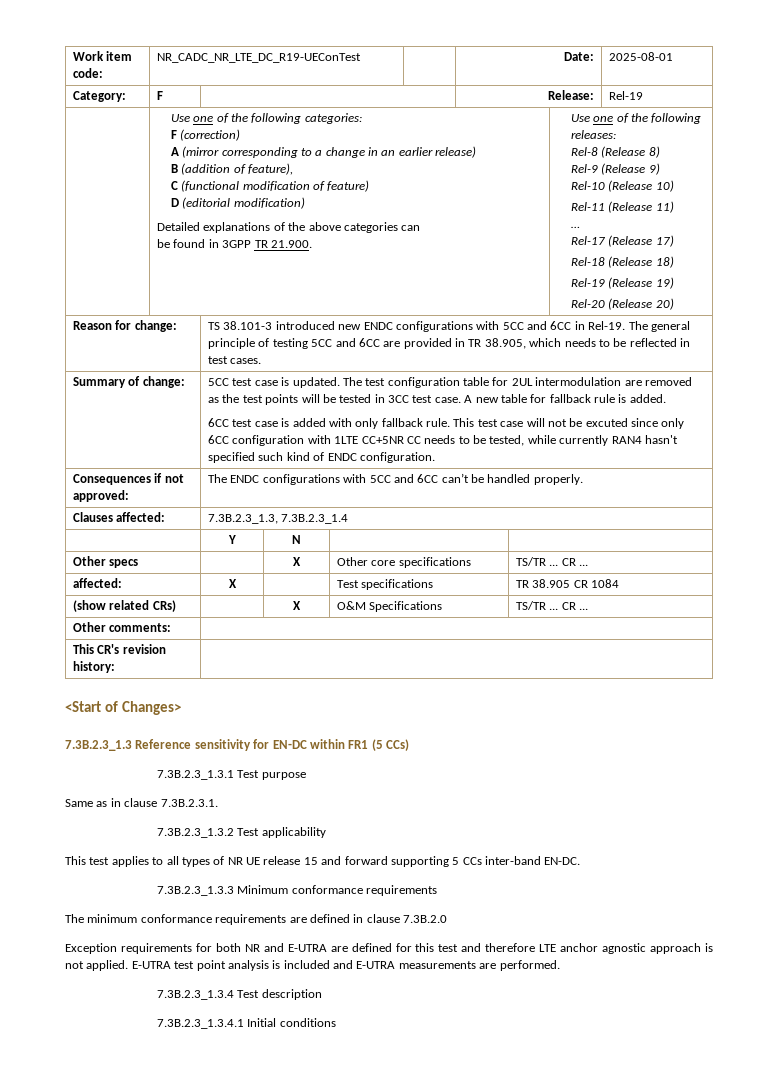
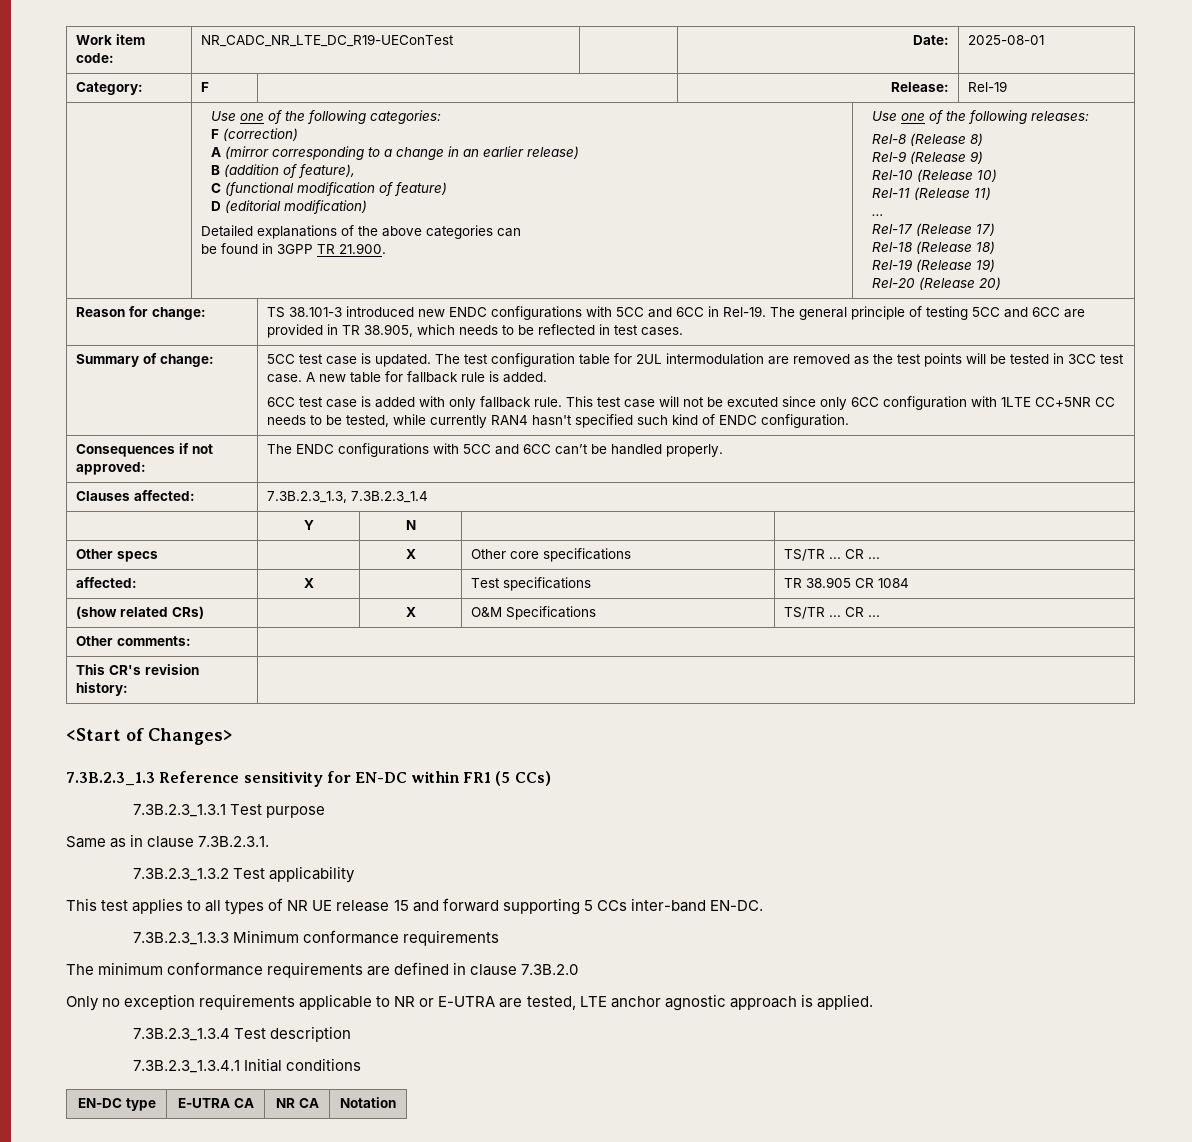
- Exception requirements for both NR and E-UTRA are defined for this test and therefore LTE anchor agnostic approach is not applied. E-UTRA test point analysis is included and E-UTRA measurements are performed.
+ Only no exception requirements applicable to NR or E-UTRA are tested, LTE anchor agnostic approach is applied.
+ EN-DC type | E-UTRA CA | NR CA | Notation

